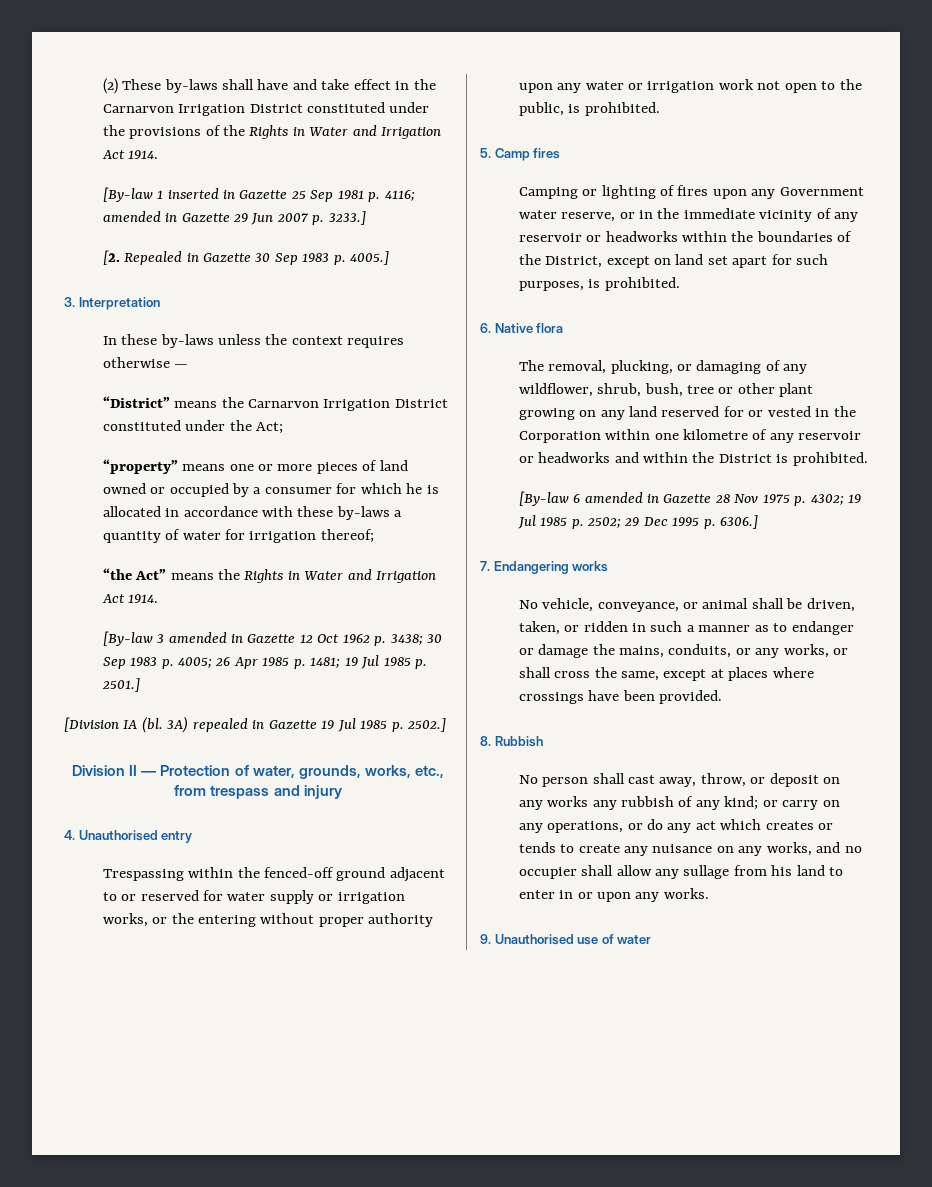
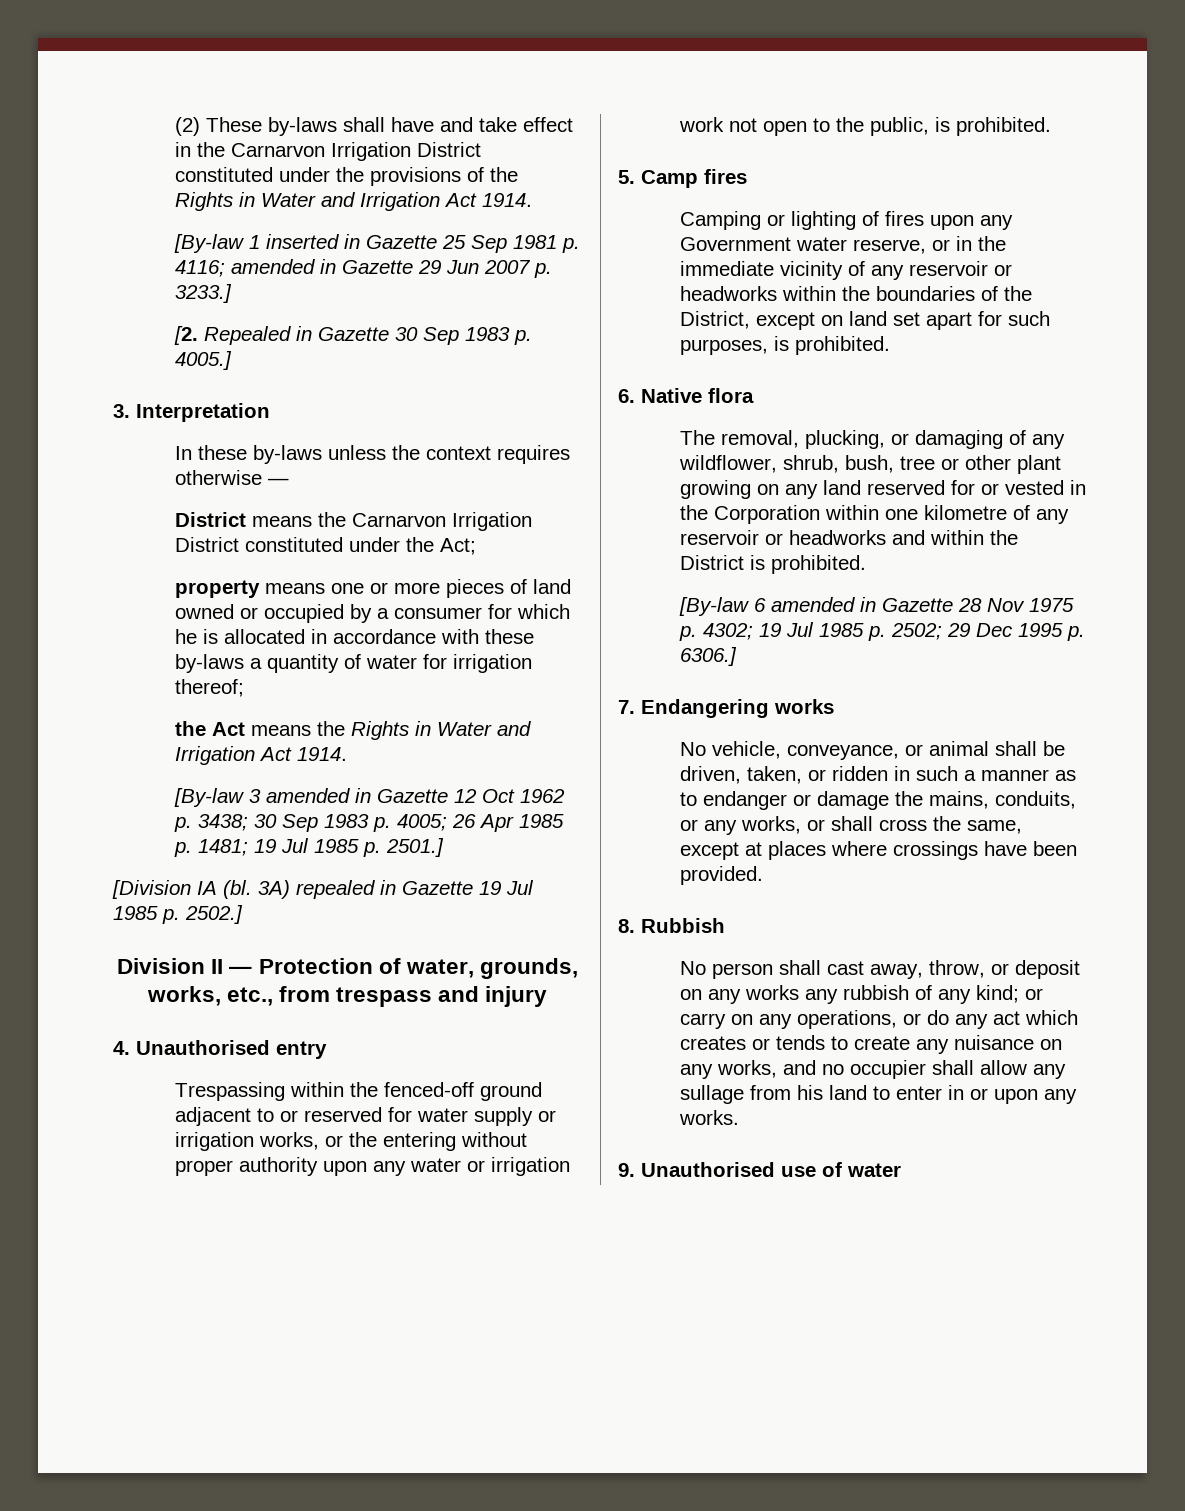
- “District” means the Carnarvon Irrigation District constituted under the Act;
+ District means the Carnarvon Irrigation District constituted under the Act;
- “property” means one or more pieces of land owned or occupied by a consumer for which he is allocated in accordance with these by-laws a quantity of water for irrigation thereof;
+ property means one or more pieces of land owned or occupied by a consumer for which he is allocated in accordance with these by-laws a quantity of water for irrigation thereof;
- “the Act” means the Rights in Water and Irrigation Act 1914.
+ the Act means the Rights in Water and Irrigation Act 1914.

